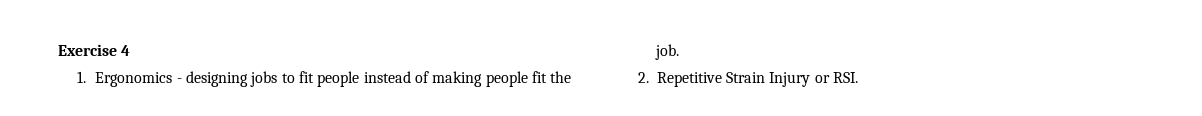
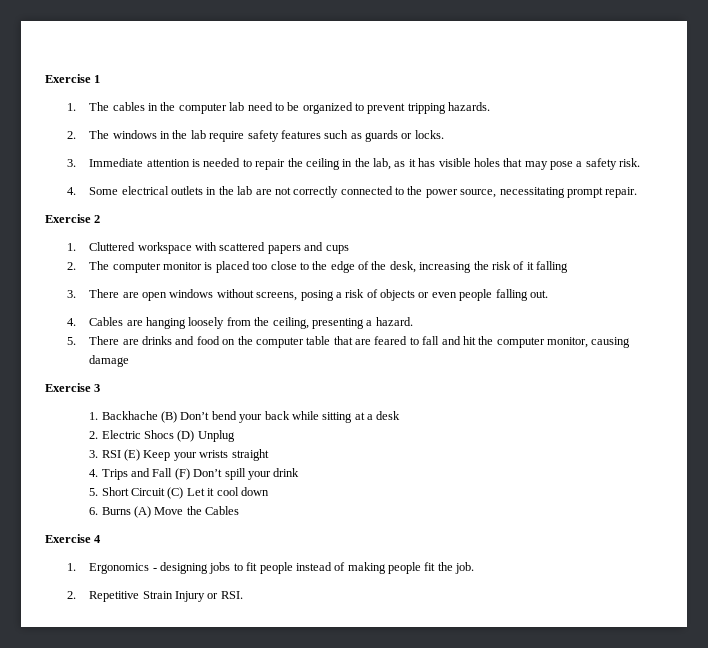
+ Exercise 1
+ 1. The cables in the computer lab need to be organized to prevent tripping hazards.
+ 2. The windows in the lab require safety features such as guards or locks.
+ 3. Immediate attention is needed to repair the ceiling in the lab, as it has visible holes that may pose a safety risk.
+ 4. Some electrical outlets in the lab are not correctly connected to the power source, necessitating prompt repair.
+ Exercise 2
+ 1. Cluttered workspace with scattered papers and cups
+ 2. The computer monitor is placed too close to the edge of the desk, increasing the risk of it falling
+ 3. There are open windows without screens, posing a risk of objects or even people falling out.
+ 4. Cables are hanging loosely from the ceiling, presenting a hazard.
+ 5. There are drinks and food on the computer table that are feared to fall and hit the computer monitor, causing damage
+ Exercise 3
+ 1. Backhache (B) Don’t bend your back while sitting at a desk
+ 2. Electric Shocs (D) Unplug
+ 3. RSI (E) Keep your wrists straight
+ 4. Trips and Fall (F) Don’t spill your drink
+ 5. Short Circuit (C) Let it cool down
+ 6. Burns (A) Move the Cables

